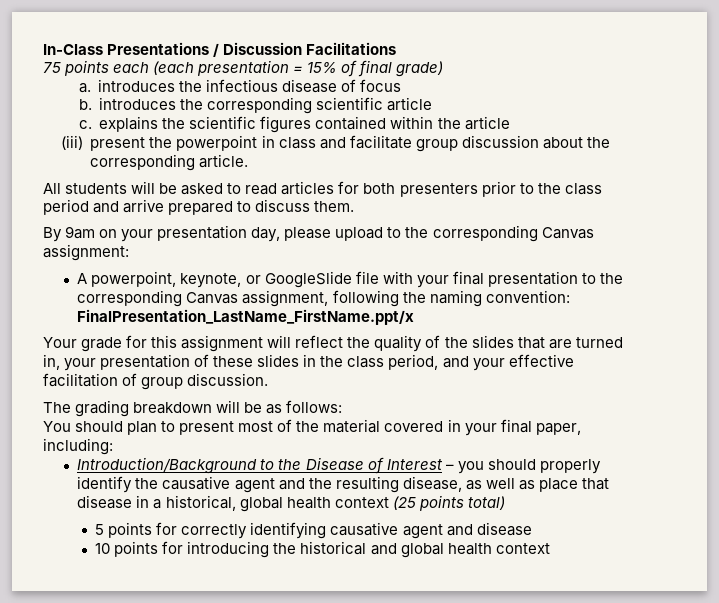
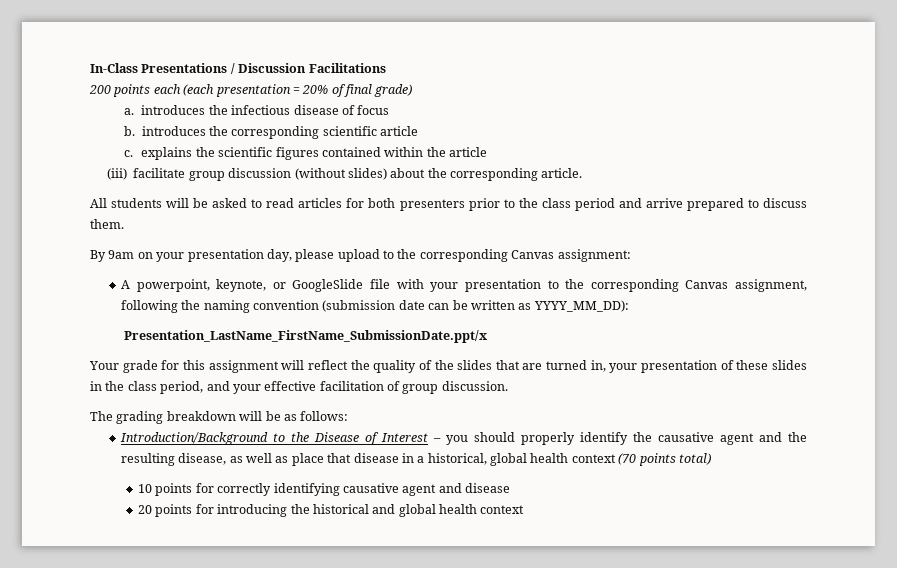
- 75 points each (each presentation = 15% of final grade)
+ 200 points each (each presentation = 20% of final grade)
- (iii) present the powerpoint in class and facilitate group discussion about the corresponding article.
+ (iii) facilitate group discussion (without slides) about the corresponding article.
- A powerpoint, keynote, or GoogleSlide file with your final presentation to the corresponding Canvas assignment, following the naming convention: FinalPresentation_LastName_FirstName.ppt/x
+ A powerpoint, keynote, or GoogleSlide file with your presentation to the corresponding Canvas assignment, following the naming convention (submission date can be written as YYYY_MM_DD):
+ Presentation_LastName_FirstName_SubmissionDate.ppt/x
- You should plan to present most of the material covered in your final paper, including:
- Introduction/Background to the Disease of Interest – you should properly identify the causative agent and the resulting disease, as well as place that disease in a historical, global health context (25 points total)
+ Introduction/Background to the Disease of Interest – you should properly identify the causative agent and the resulting disease, as well as place that disease in a historical, global health context (70 points total)
- 5 points for correctly identifying causative agent and disease
+ 10 points for correctly identifying causative agent and disease
- 10 points for introducing the historical and global health context
+ 20 points for introducing the historical and global health context

